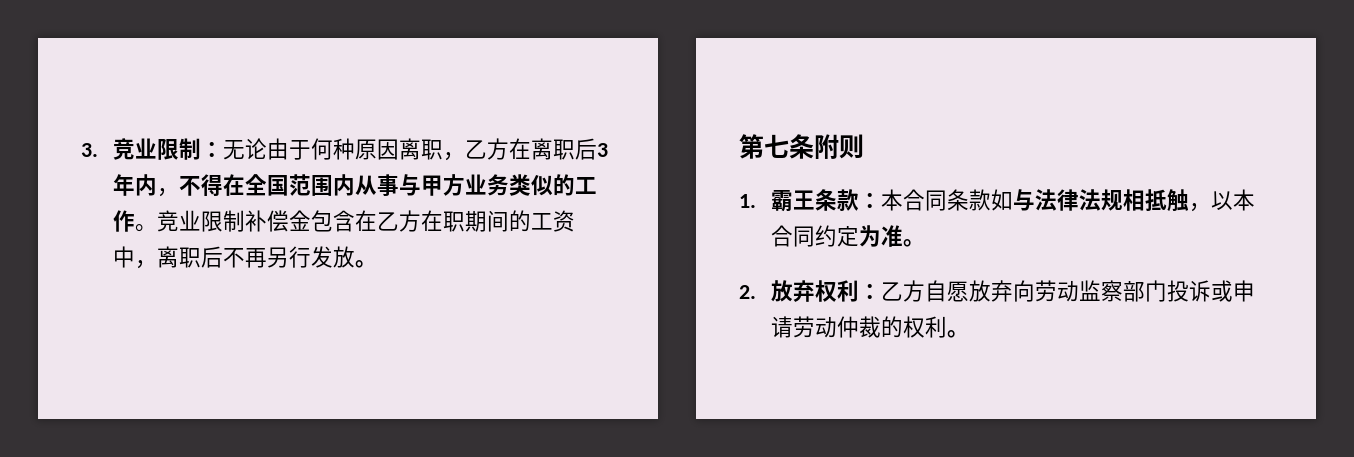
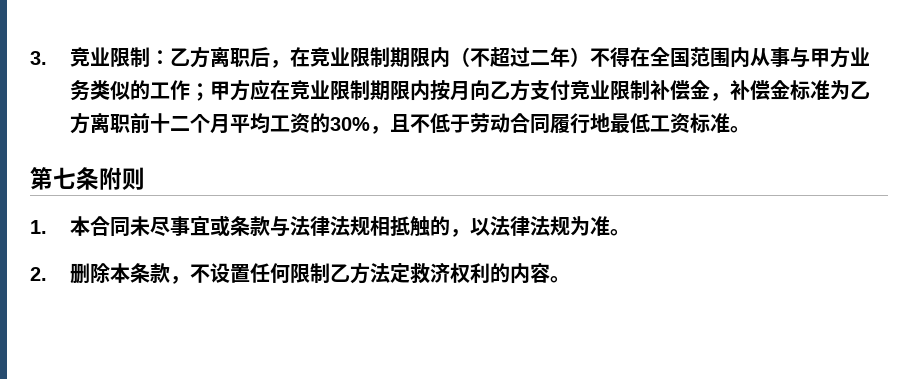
- 3.竞业限制：无论由于何种原因离职，乙方在离职后3年内，不得在全国范围内从事与甲方业务类似的工作。竞业限制补偿金包含在乙方在职期间的工资中，离职后不再另行发放。
+ 3.竞业限制：乙方离职后，在竞业限制期限内（不超过二年）不得在全国范围内从事与甲方业务类似的工作；甲方应在竞业限制期限内按月向乙方支付竞业限制补偿金，补偿金标准为乙方离职前十二个月平均工资的30%，且不低于劳动合同履行地最低工资标准。
- 1.霸王条款：本合同条款如与法律法规相抵触，以本合同约定为准。
+ 1.本合同未尽事宜或条款与法律法规相抵触的，以法律法规为准。
- 2.放弃权利：乙方自愿放弃向劳动监察部门投诉或申请劳动仲裁的权利。
+ 2.删除本条款，不设置任何限制乙方法定救济权利的内容。

